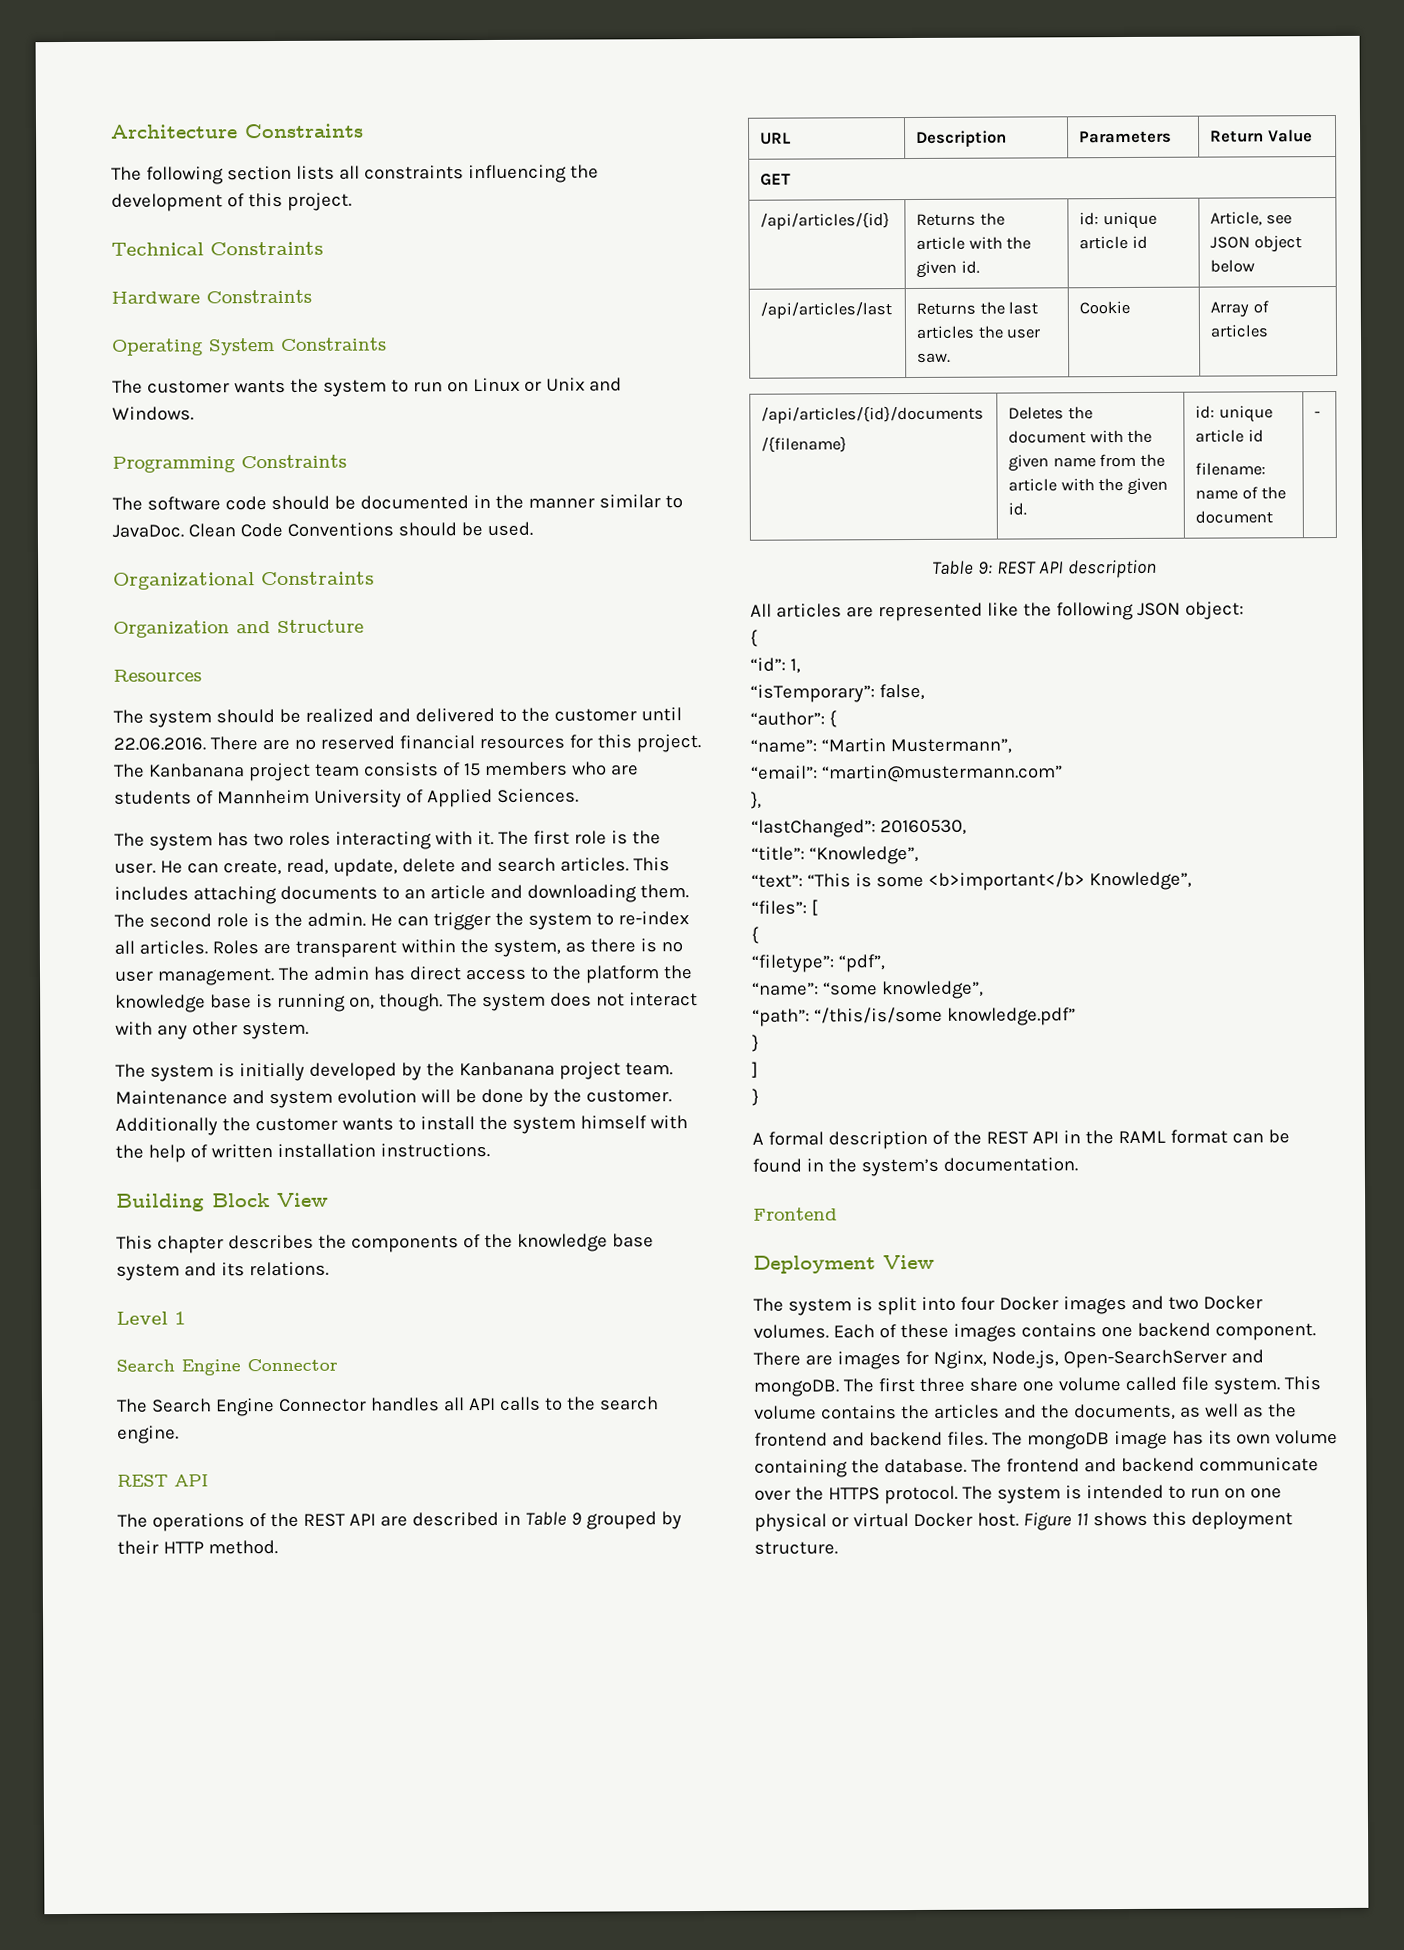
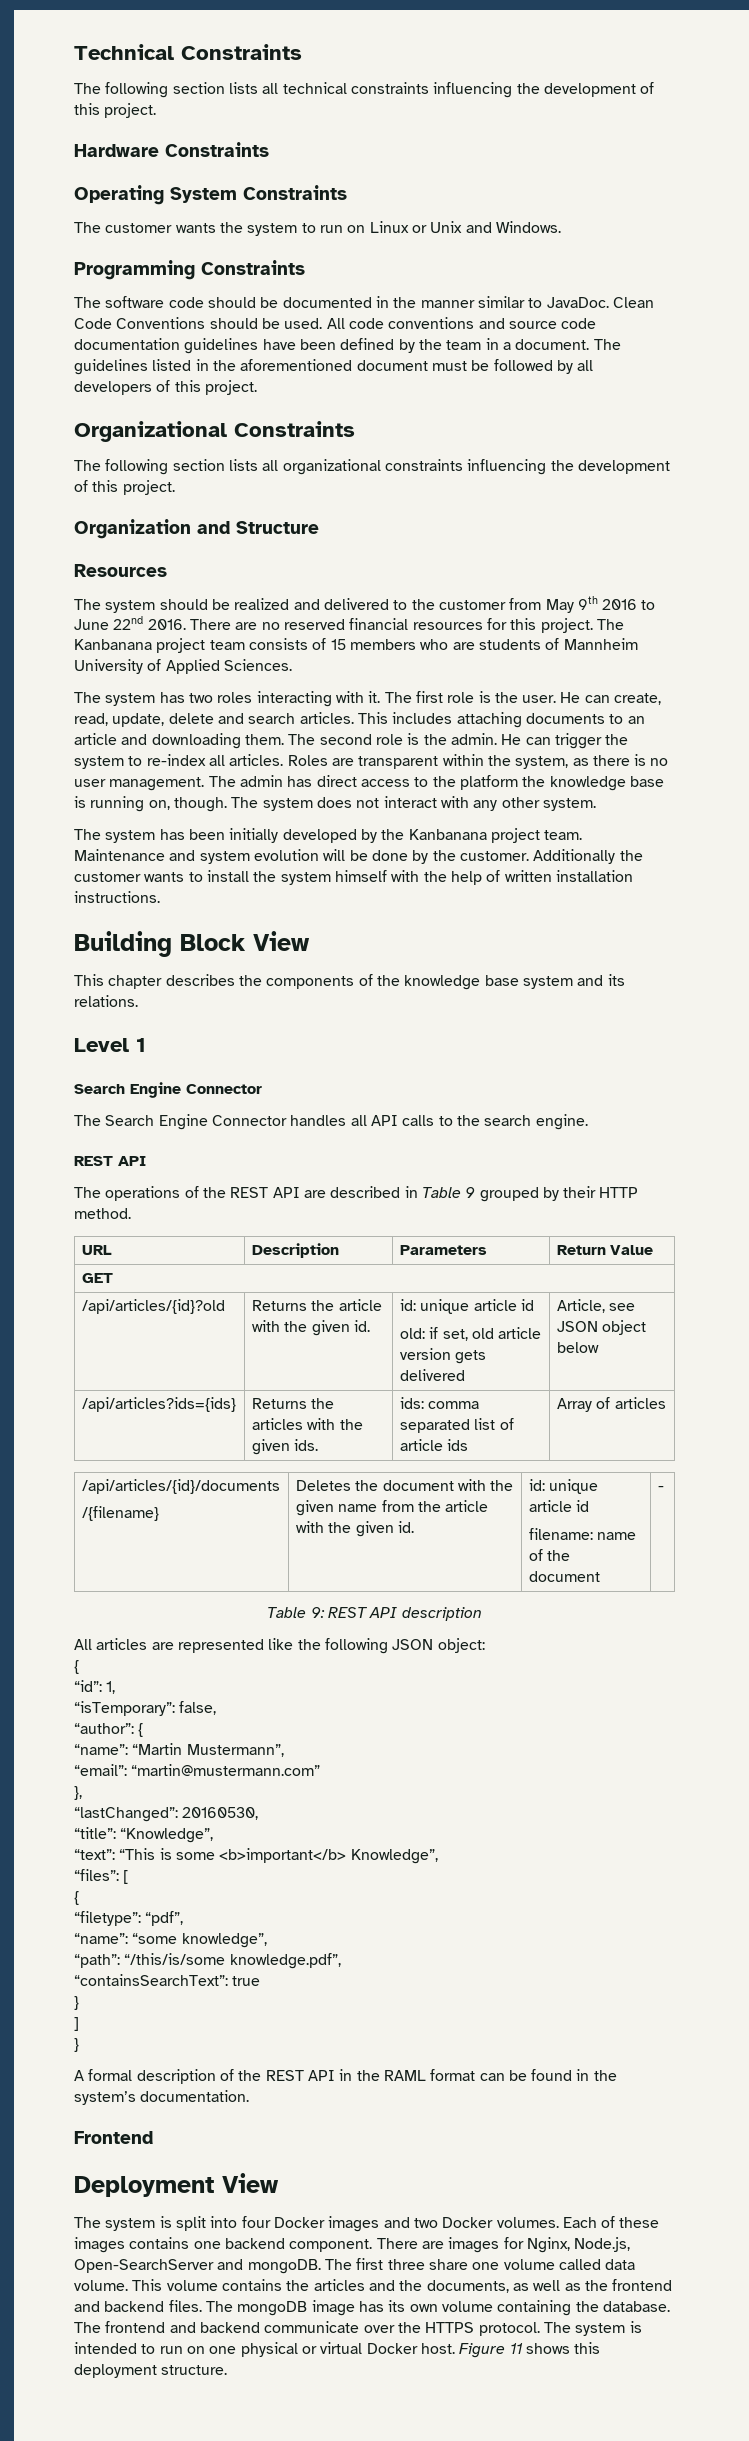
- Architecture Constraints
- The following section lists all constraints influencing the development of this project.
  Technical Constraints
+ The following section lists all technical constraints influencing the development of this project.
- Clean Code Conventions should be used.
+ Clean Code Conventions should be used. All code conventions and source code documentation guidelines have been defined by the team in a document. The guidelines listed in the aforementioned document must be followed by all developers of this project.
  Organizational Constraints
+ The following section lists all organizational constraints influencing the development of this project.
- The system should be realized and delivered to the customer until 22.06.2016. There are no reserved financial resources for this project.
+ The system should be realized and delivered to the customer from May 9th 2016 to June 22nd 2016. There are no reserved financial resources for this project.
- The system is initially developed by the Kanbanana project team.
+ The system has been initially developed by the Kanbanana project team.
- /api/articles/{id} | Returns the article with the given id. | id: unique article id | Article, see JSON object below
+ /api/articles/{id}?old | Returns the article with the given id. | id: unique article id
+ old: if set, old article version gets delivered | Article, see JSON object below
- /api/articles/last | Returns the last articles the user saw. | Cookie | Array of articles
+ /api/articles?ids={ids} | Returns the articles with the given ids. | ids: comma separated list of article ids | Array of articles
- “path”: “/this/is/some knowledge.pdf”
+ “path”: “/this/is/some knowledge.pdf”,
+ “containsSearchText”: true
- The first three share one volume called file system.
+ The first three share one volume called data volume.

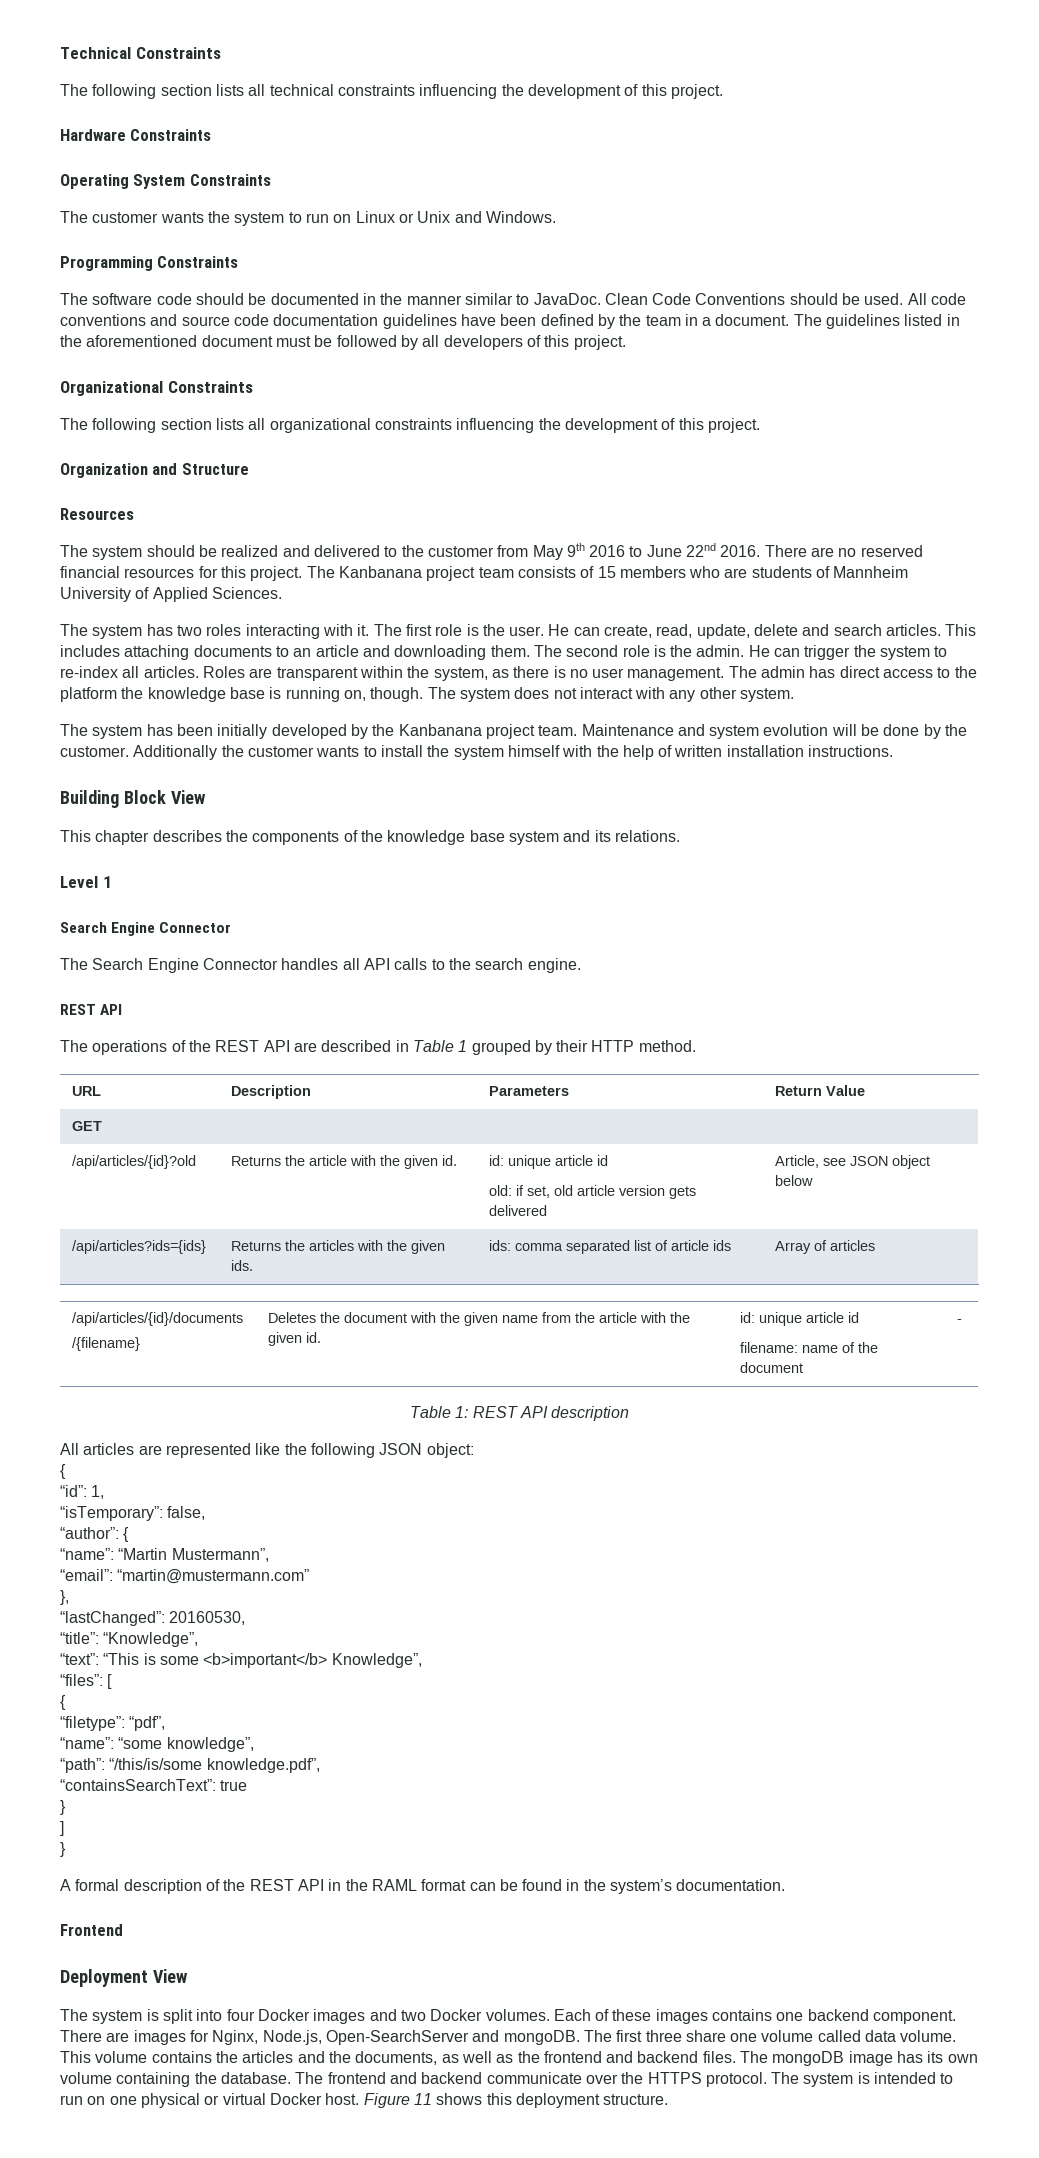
- The operations of the REST API are described in Table 9 grouped by their HTTP method.
+ The operations of the REST API are described in Table 1 grouped by their HTTP method.
- Table 9: REST API description
+ Table 1: REST API description

